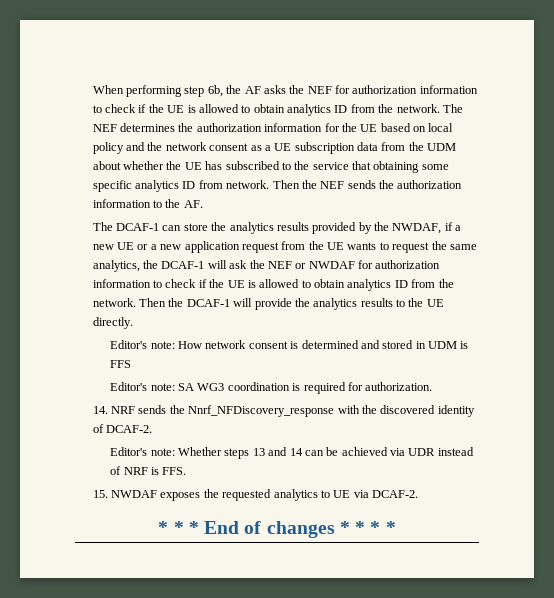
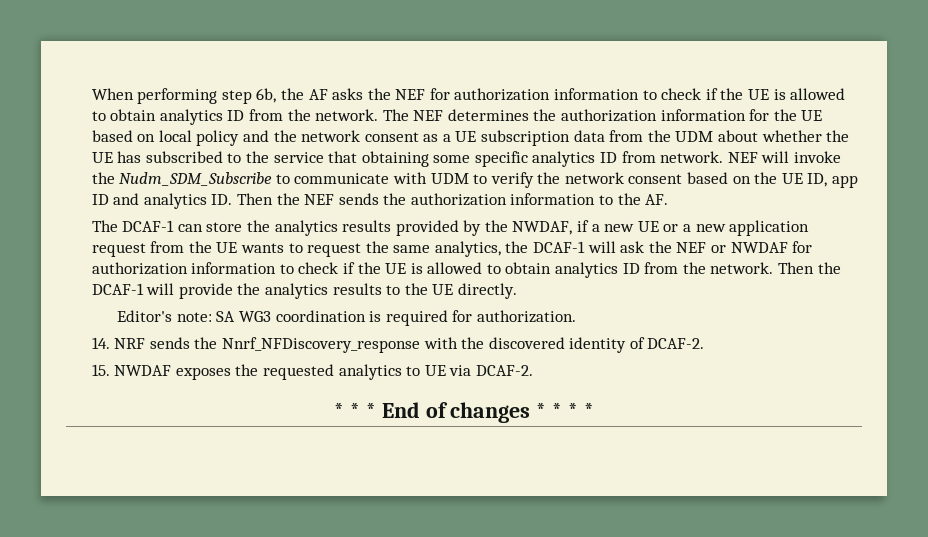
- Then the NEF sends the authorization information to the AF.
+ NEF will invoke the Nudm_SDM_Subscribe to communicate with UDM to verify the network consent based on the UE ID, app ID and analytics ID. Then the NEF sends the authorization information to the AF.
- Editor's note: How network consent is determined and stored in UDM is FFS
- Editor's note: Whether steps 13 and 14 can be achieved via UDR instead of NRF is FFS.

